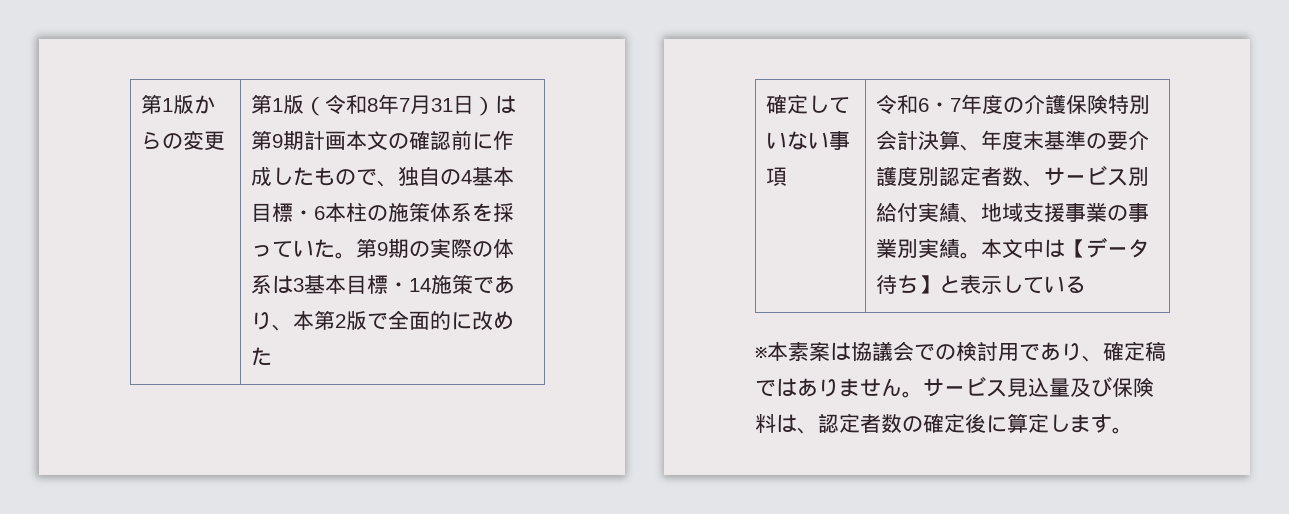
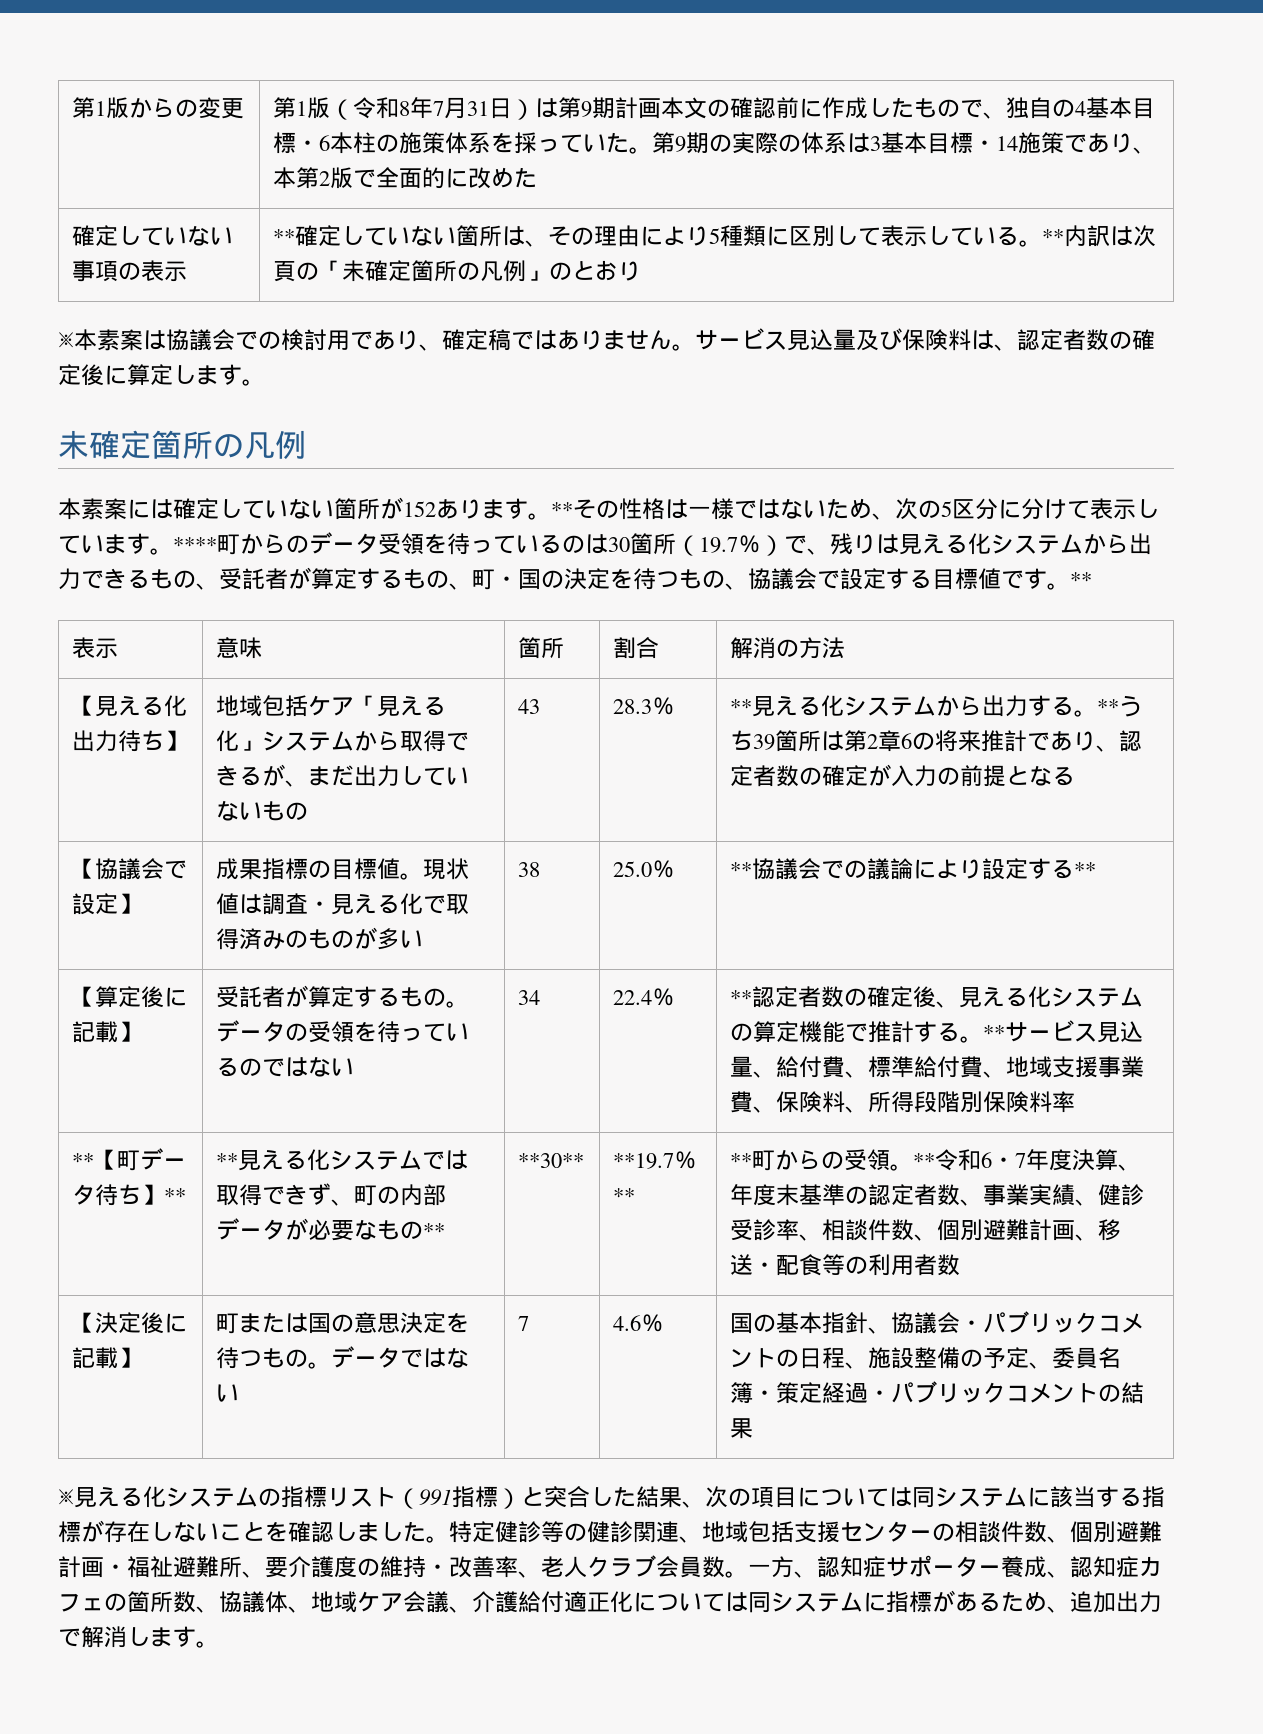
- 確定していない事項 | 令和6・7年度の介護保険特別会計決算、年度末基準の要介護度別認定者数、サービス別給付実績、地域支援事業の事業別実績。本文中は【データ待ち】と表示している
+ 確定していない事項の表示 | **確定していない箇所は、その理由により5種類に区別して表示している。**内訳は次頁の「未確定箇所の凡例」のとおり
  サービス見込量及び保険料は、認定者数の確定後に算定します。
+ 未確定箇所の凡例
+ 本素案には確定していない箇所が152あります。**その性格は一様ではないため、次の5区分に分けて表示しています。****町からのデータ受領を待っているのは30箇所（19.7％）で、残りは見える化システムから出力できるもの、受託者が算定するもの、町・国の決定を待つもの、協議会で設定する目標値です。**
+ 表示 | 意味 | 箇所 | 割合 | 解消の方法
+ 【見える化出力待ち】 | 地域包括ケア「見える化」システムから取得できるが、まだ出力していないもの | 43 | 28.3％ | **見える化システムから出力する。**うち39箇所は第2章6の将来推計であり、認定者数の確定が入力の前提となる
+ 【協議会で設定】 | 成果指標の目標値。現状値は調査・見える化で取得済みのものが多い | 38 | 25.0％ | **協議会での議論により設定する**
+ 【算定後に記載】 | 受託者が算定するもの。データの受領を待っているのではない | 34 | 22.4％ | **認定者数の確定後、見える化システムの算定機能で推計する。**サービス見込量、給付費、標準給付費、地域支援事業費、保険料、所得段階別保険料率
+ **【町データ待ち】** | **見える化システムでは取得できず、町の内部データが必要なもの** | **30** | **19.7％** | **町からの受領。**令和6・7年度決算、年度末基準の認定者数、事業実績、健診受診率、相談件数、個別避難計画、移送・配食等の利用者数
+ 【決定後に記載】 | 町または国の意思決定を待つもの。データではない | 7 | 4.6％ | 国の基本指針、協議会・パブリックコメントの日程、施設整備の予定、委員名簿・策定経過・パブリックコメントの結果
+ ※見える化システムの指標リスト（991指標）と突合した結果、次の項目については同システムに該当する指標が存在しないことを確認しました。特定健診等の健診関連、地域包括支援センターの相談件数、個別避難計画・福祉避難所、要介護度の維持・改善率、老人クラブ会員数。一方、認知症サポーター養成、認知症カフェの箇所数、協議体、地域ケア会議、介護給付適正化については同システムに指標があるため、追加出力で解消します。

